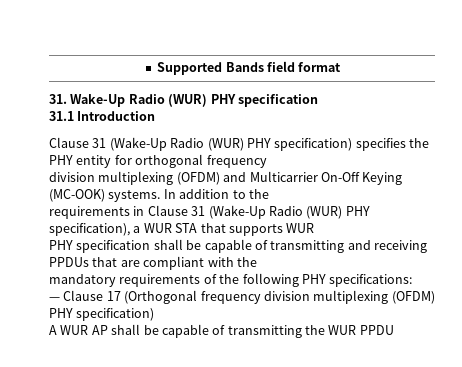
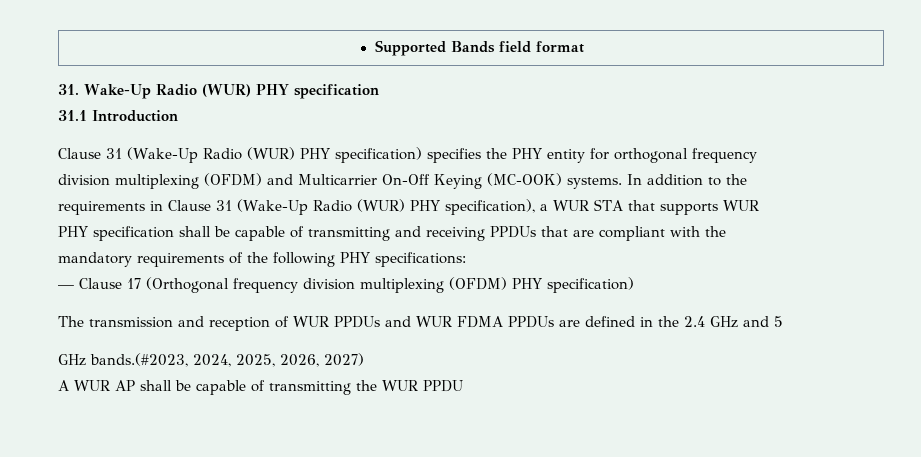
+ The transmission and reception of WUR PPDUs and WUR FDMA PPDUs are defined in the 2.4 GHz and 5
+ GHz bands.(#2023, 2024, 2025, 2026, 2027)

